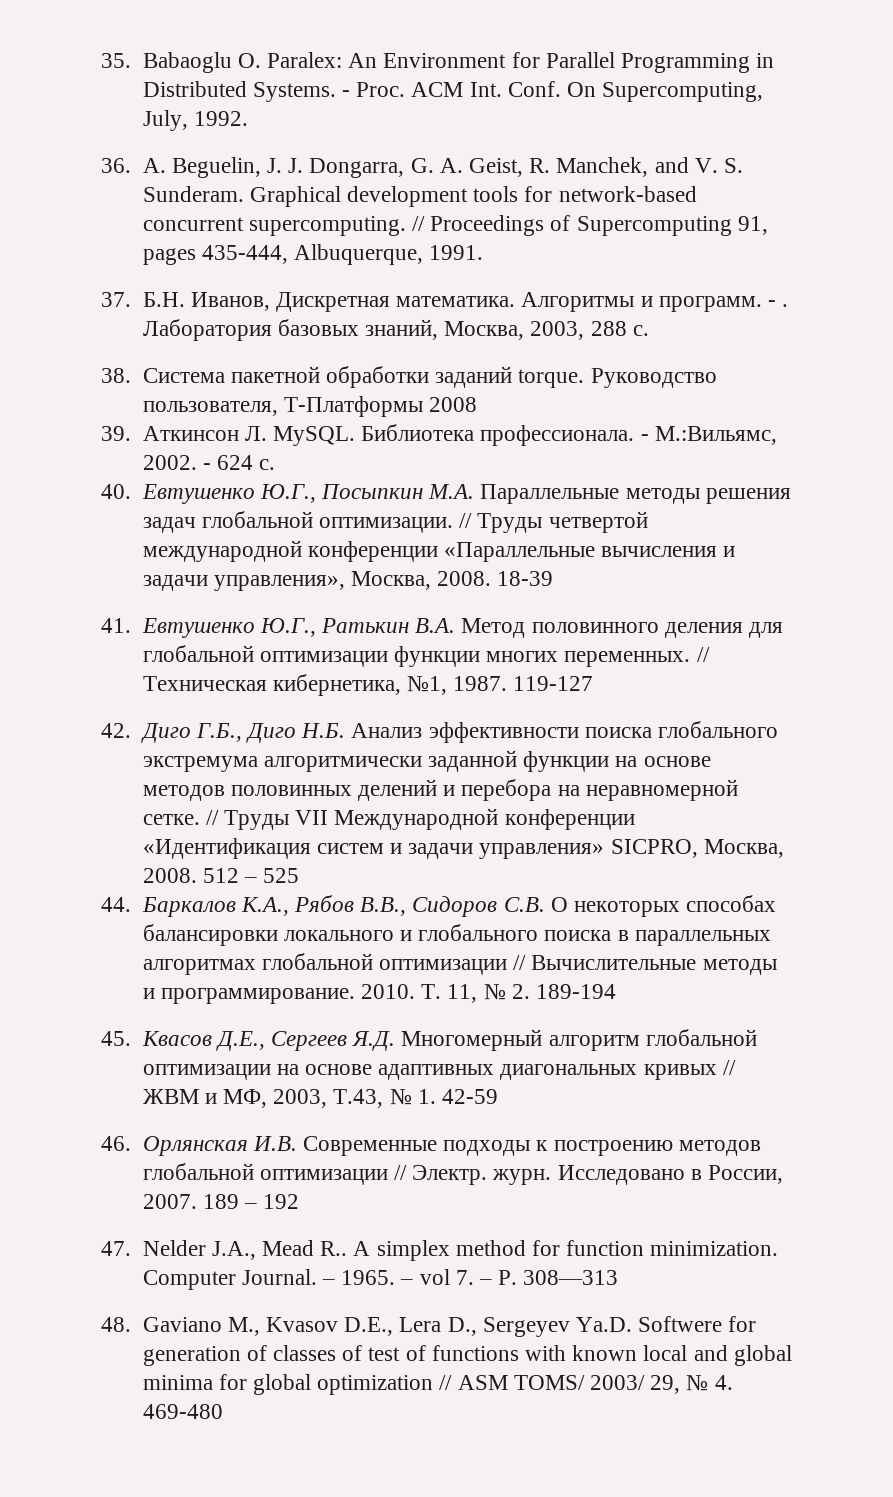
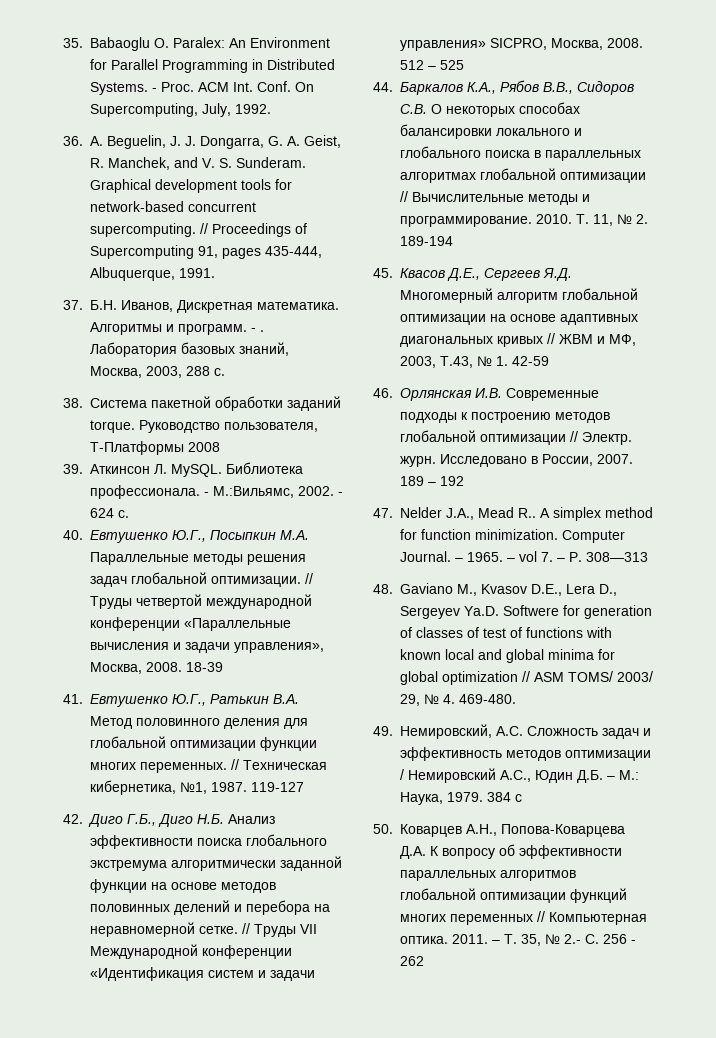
- 48. Gaviano M., Kvasov D.E., Lera D., Sergeyev Ya.D. Softwere for generation of classes of test of functions with known local and global minima for global optimization // ASM TOMS/ 2003/ 29, № 4. 469-480
+ 48. Gaviano M., Kvasov D.E., Lera D., Sergeyev Ya.D. Softwere for generation of classes of test of functions with known local and global minima for global optimization // ASM TOMS/ 2003/ 29, № 4. 469-480.
+ 49. Немировский, А.С. Сложность задач и эффективность методов оптимизации / Немировский А.С., Юдин Д.Б. – М.: Наука, 1979. 384 с
+ 50. Коварцев А.Н., Попова-Коварцева Д.А. К вопросу об эффективности параллельных алгоритмов глобальной оптимизации функций многих переменных // Компьютерная оптика. 2011. – Т. 35, № 2.- С. 256 - 262

